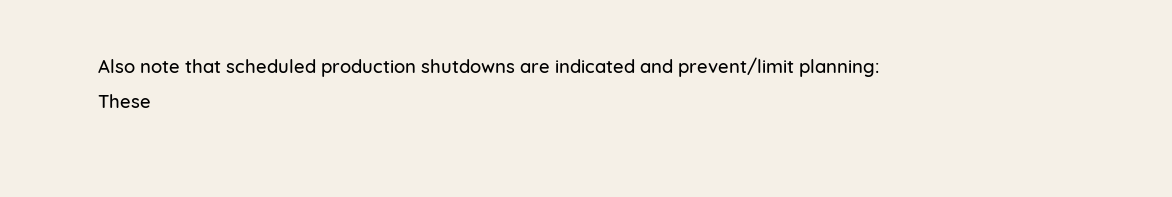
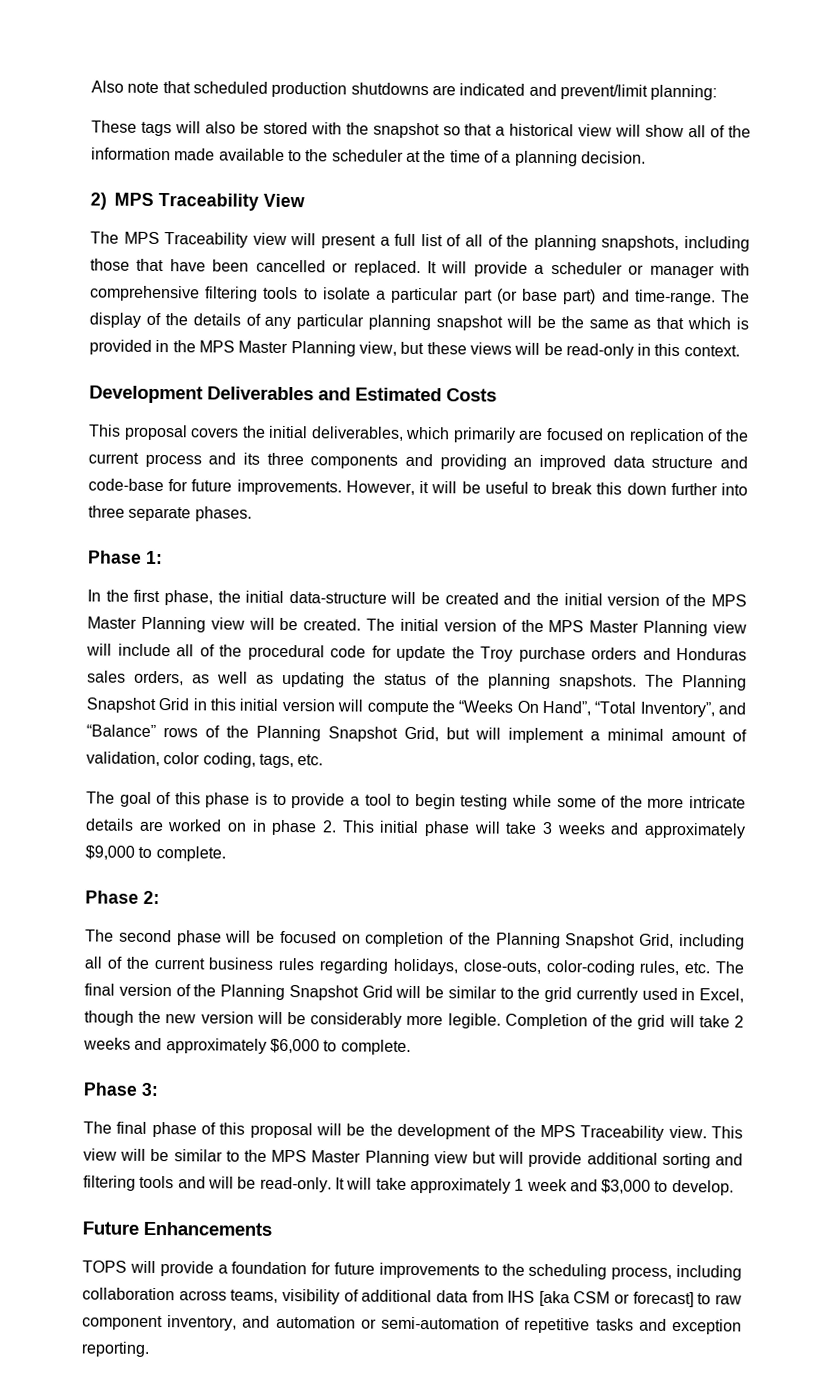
- These
+ These tags will also be stored with the snapshot so that a historical view will show all of the information made available to the scheduler at the time of a planning decision.
+ 2) MPS Traceability View
+ The MPS Traceability view will present a full list of all of the planning snapshots, including those that have been cancelled or replaced. It will provide a scheduler or manager with comprehensive filtering tools to isolate a particular part (or base part) and time-range. The display of the details of any particular planning snapshot will be the same as that which is provided in the MPS Master Planning view, but these views will be read-only in this context.
+ Development Deliverables and Estimated Costs
+ This proposal covers the initial deliverables, which primarily are focused on replication of the current process and its three components and providing an improved data structure and code-base for future improvements. However, it will be useful to break this down further into three separate phases.
+ Phase 1:
+ In the first phase, the initial data-structure will be created and the initial version of the MPS Master Planning view will be created. The initial version of the MPS Master Planning view will include all of the procedural code for update the Troy purchase orders and Honduras sales orders, as well as updating the status of the planning snapshots. The Planning Snapshot Grid in this initial version will compute the “Weeks On Hand”, “Total Inventory”, and “Balance” rows of the Planning Snapshot Grid, but will implement a minimal amount of validation, color coding, tags, etc.
+ The goal of this phase is to provide a tool to begin testing while some of the more intricate details are worked on in phase 2. This initial phase will take 3 weeks and approximately $9,000 to complete.
+ Phase 2:
+ The second phase will be focused on completion of the Planning Snapshot Grid, including all of the current business rules regarding holidays, close-outs, color-coding rules, etc. The final version of the Planning Snapshot Grid will be similar to the grid currently used in Excel, though the new version will be considerably more legible. Completion of the grid will take 2 weeks and approximately $6,000 to complete.
+ Phase 3:
+ The final phase of this proposal will be the development of the MPS Traceability view. This view will be similar to the MPS Master Planning view but will provide additional sorting and filtering tools and will be read-only. It will take approximately 1 week and $3,000 to develop.
+ Future Enhancements
+ TOPS will provide a foundation for future improvements to the scheduling process, including collaboration across teams, visibility of additional data from IHS [aka CSM or forecast] to raw component inventory, and automation or semi-automation of repetitive tasks and exception reporting.

